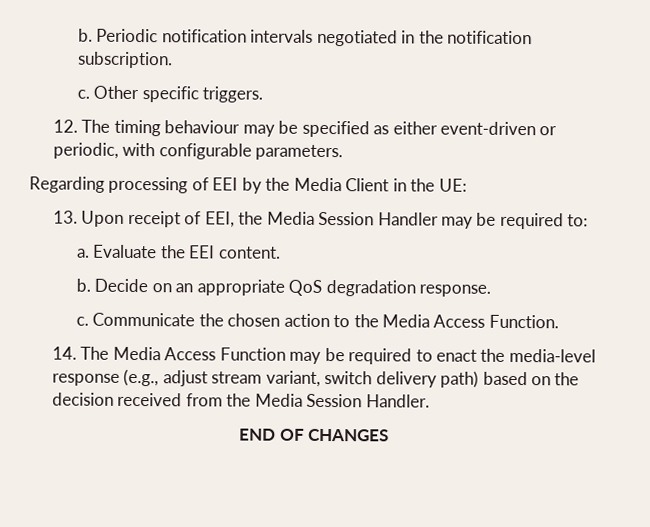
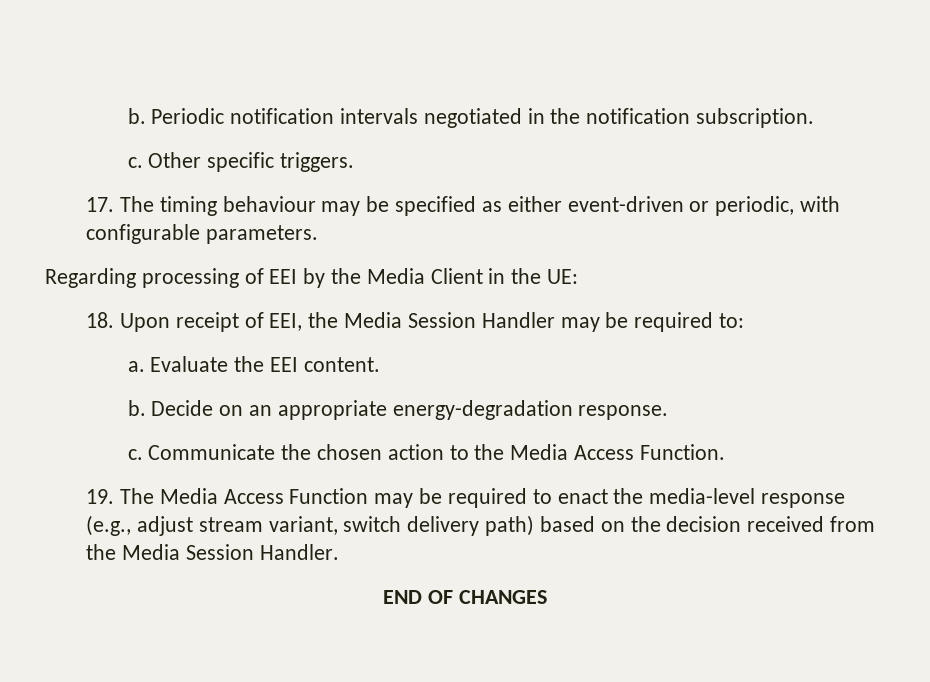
- 12. The timing behaviour may be specified as either event-driven or periodic, with configurable parameters.
+ 17. The timing behaviour may be specified as either event-driven or periodic, with configurable parameters.
- 13. Upon receipt of EEI, the Media Session Handler may be required to:
+ 18. Upon receipt of EEI, the Media Session Handler may be required to:
- Decide on an appropriate QoS degradation response.
+ Decide on an appropriate energy-degradation response.
- 14. The Media Access Function may be required to enact the media-level response (e.g., adjust stream variant, switch delivery path) based on the decision received from the Media Session Handler.
+ 19. The Media Access Function may be required to enact the media-level response (e.g., adjust stream variant, switch delivery path) based on the decision received from the Media Session Handler.

